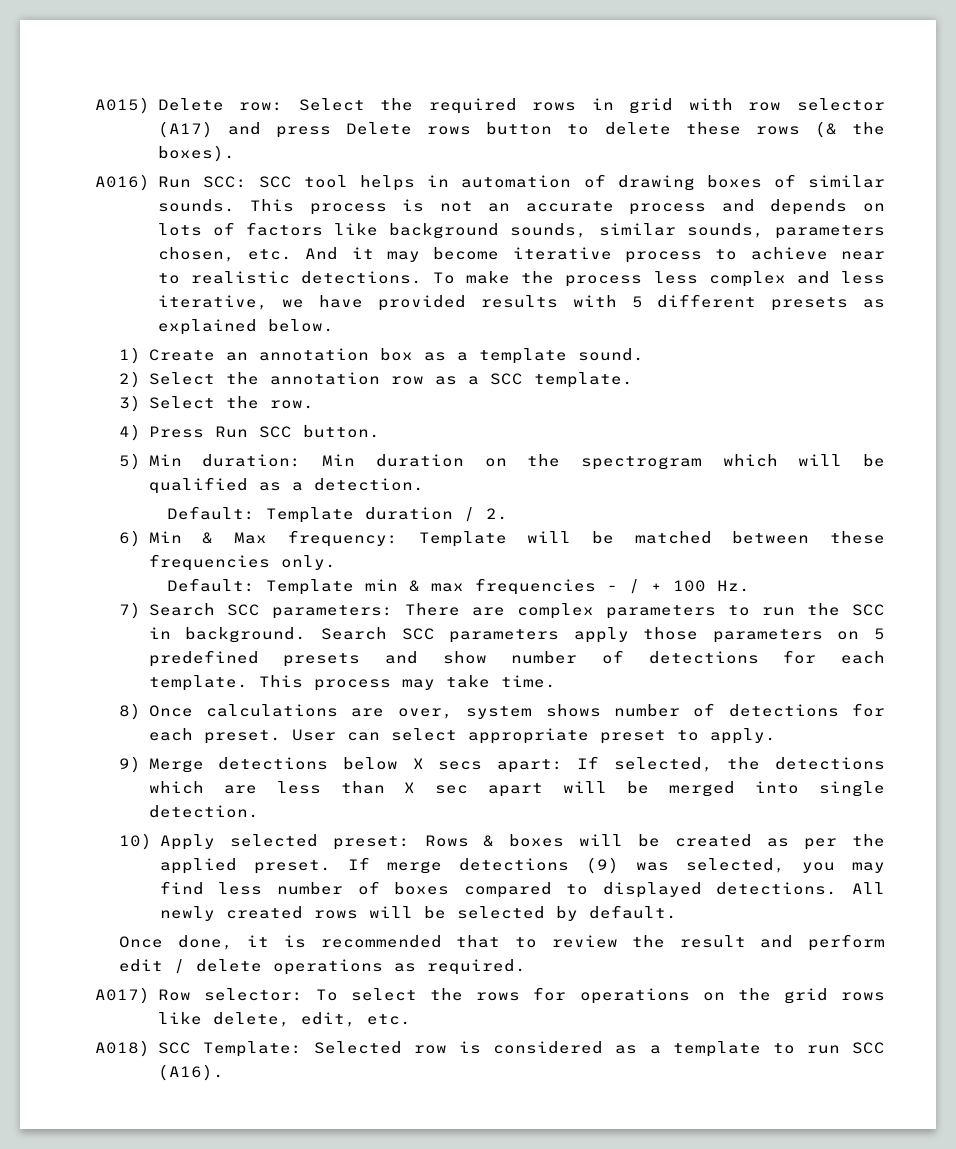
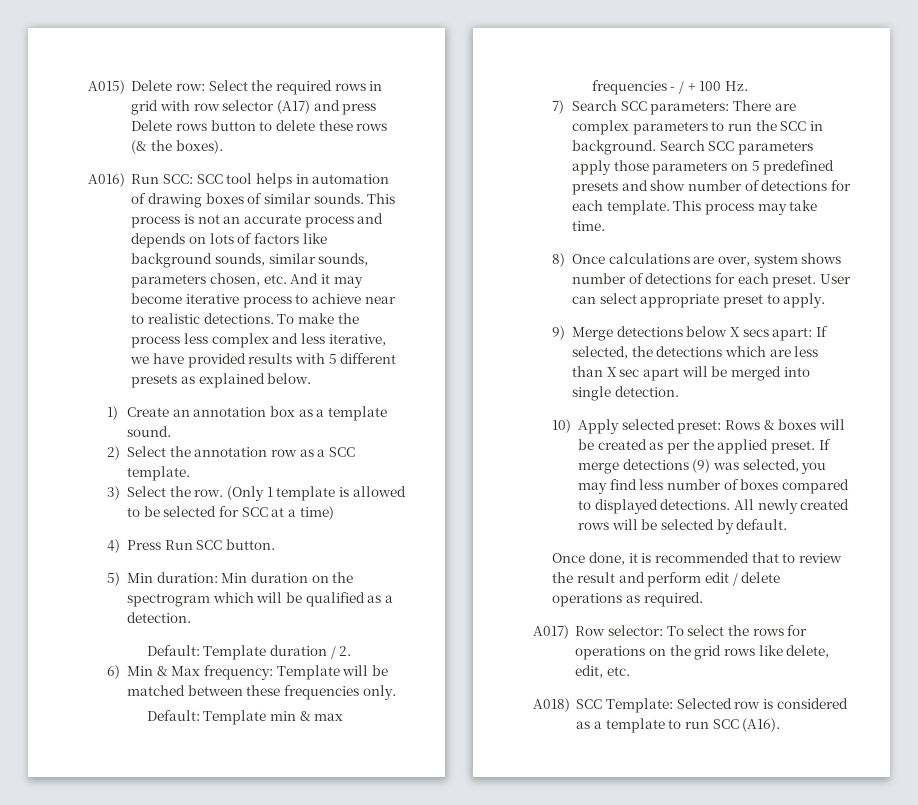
+ (Only 1 template is allowed to be selected for SCC at a time)

